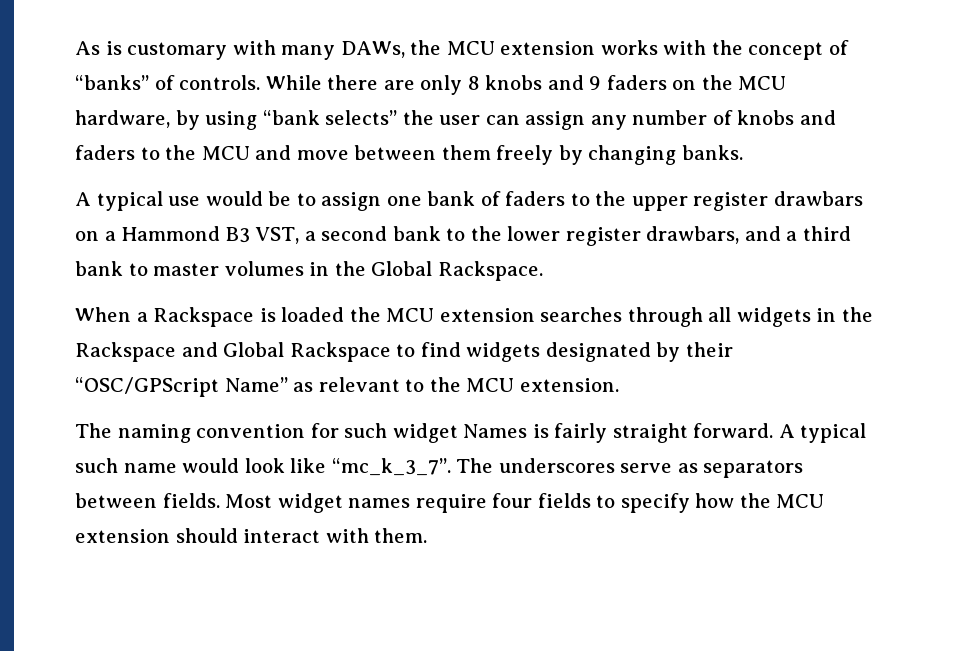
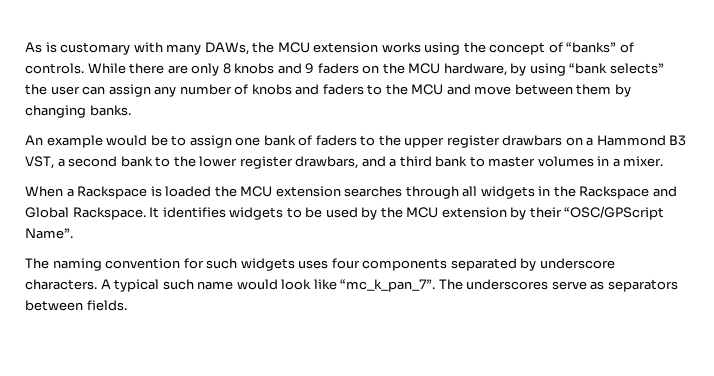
- As is customary with many DAWs, the MCU extension works with the concept of “banks” of controls.
+ As is customary with many DAWs, the MCU extension works using the concept of “banks” of controls.
- While there are only 8 knobs and 9 faders on the MCU hardware, by using “bank selects” the user can assign any number of knobs and faders to the MCU and move between them freely by changing banks.
+ While there are only 8 knobs and 9 faders on the MCU hardware, by using “bank selects” the user can assign any number of knobs and faders to the MCU and move between them by changing banks.
- A typical use would be to assign one bank of faders to the upper register drawbars on a Hammond B3 VST, a second bank to the lower register drawbars, and a third bank to master volumes in the Global Rackspace.
+ An example would be to assign one bank of faders to the upper register drawbars on a Hammond B3 VST, a second bank to the lower register drawbars, and a third bank to master volumes in a mixer.
- When a Rackspace is loaded the MCU extension searches through all widgets in the Rackspace and Global Rackspace to find widgets designated by their “OSC/GPScript Name” as relevant to the MCU extension.
+ When a Rackspace is loaded the MCU extension searches through all widgets in the Rackspace and Global Rackspace. It identifies widgets to be used by the MCU extension by their “OSC/GPScript Name”.
- The naming convention for such widget Names is fairly straight forward.
+ The naming convention for such widgets uses four components separated by underscore characters.
- A typical such name would look like “mc_k_3_7”.
+ A typical such name would look like “mc_k_pan_7”.
- Most widget names require four fields to specify how the MCU extension should interact with them.

